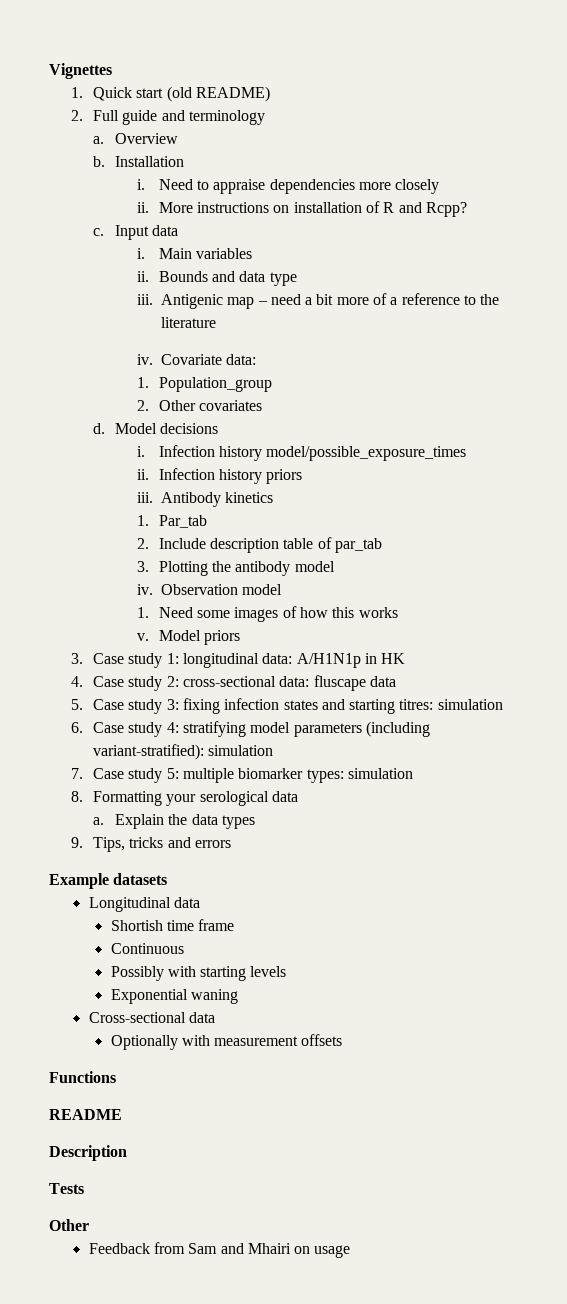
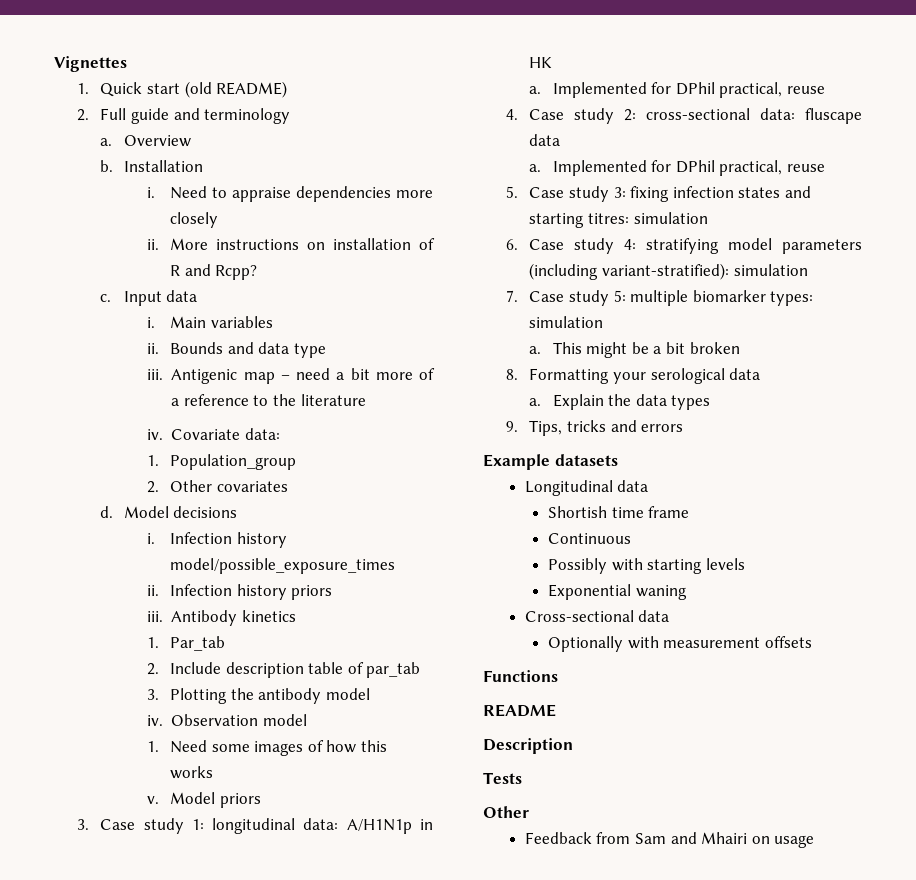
  3. Case study 1: longitudinal data: A/H1N1p in HK
+ a. Implemented for DPhil practical, reuse
  4. Case study 2: cross-sectional data: fluscape data
+ a. Implemented for DPhil practical, reuse
+ a. This might be a bit broken

